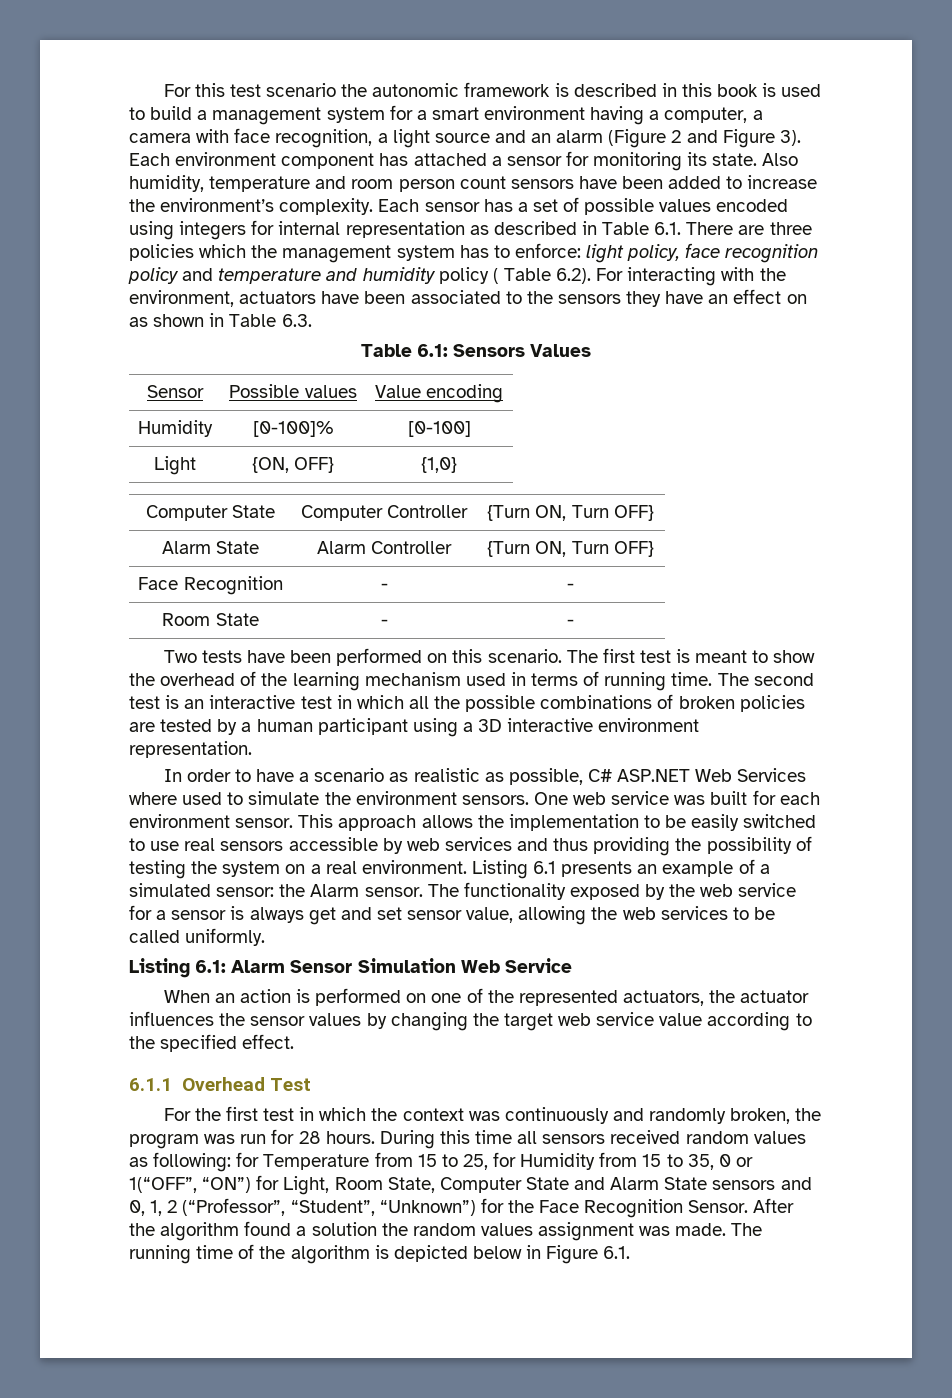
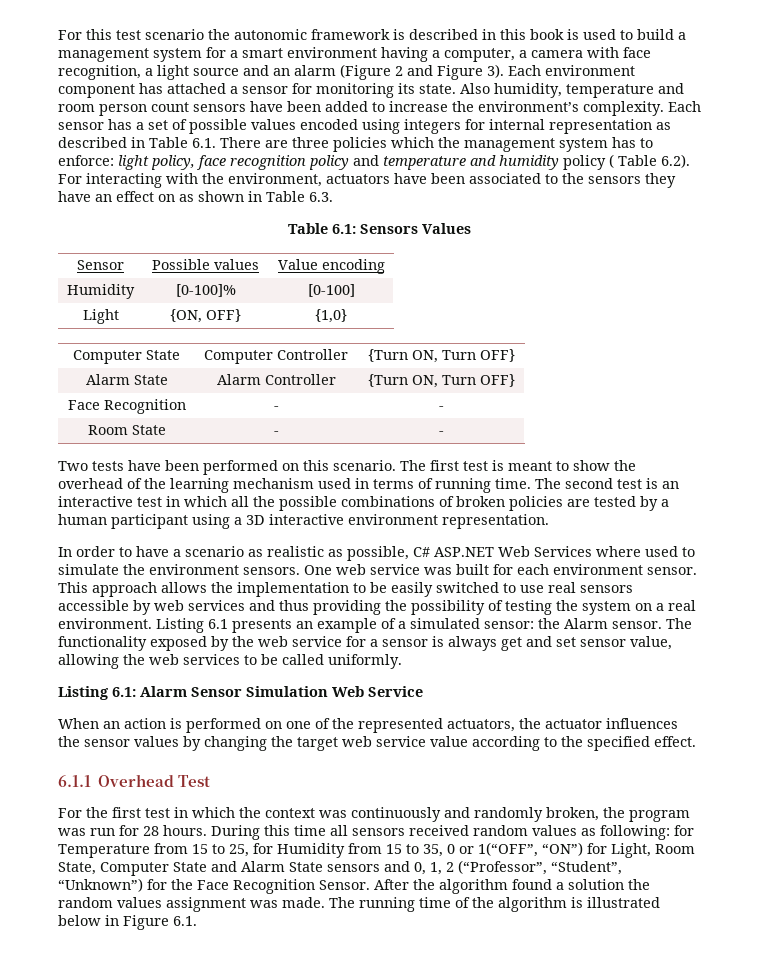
- The running time of the algorithm is depicted below in Figure 6.1.
+ The running time of the algorithm is illustrated below in Figure 6.1.

